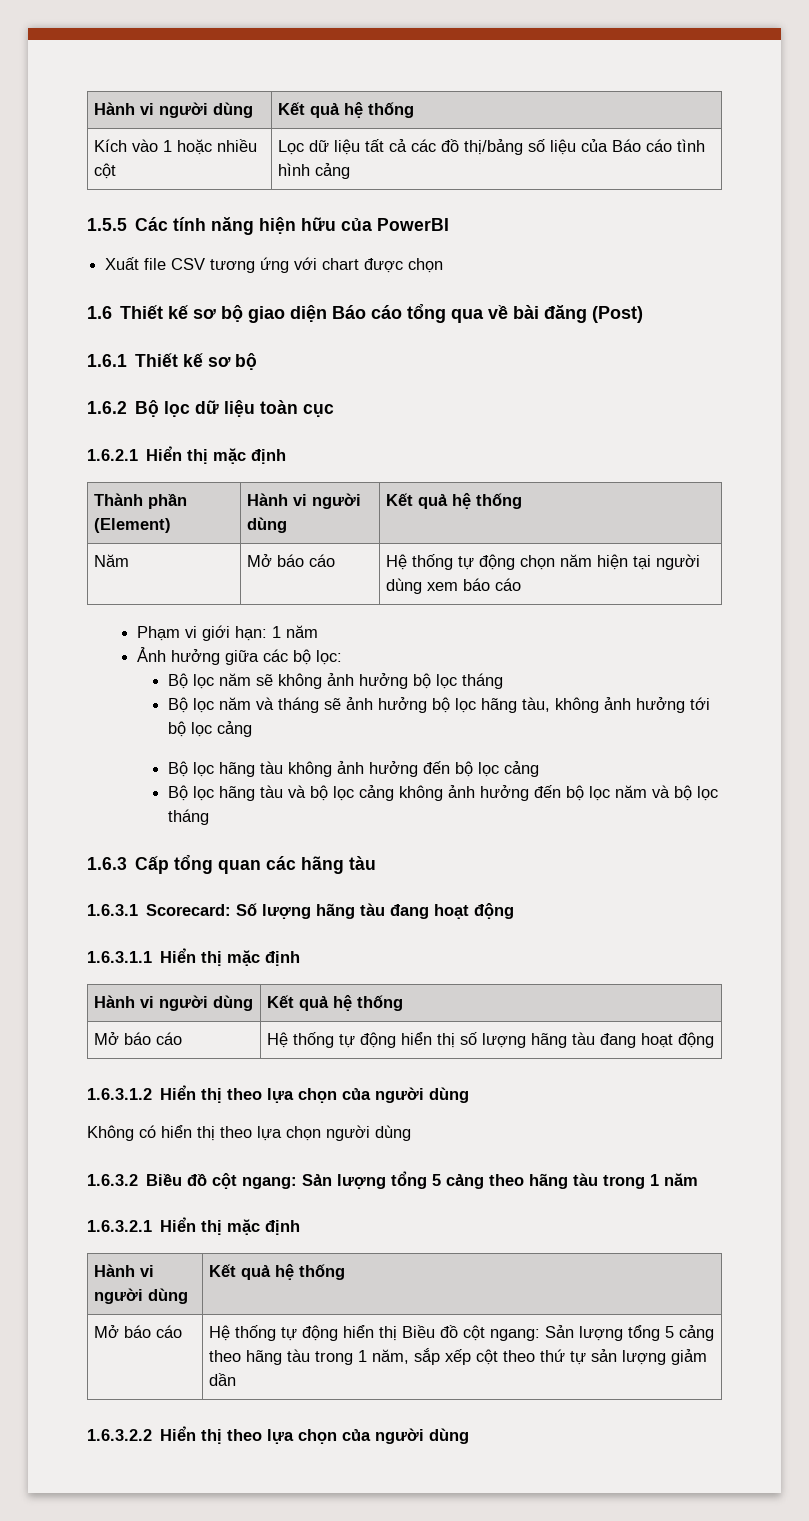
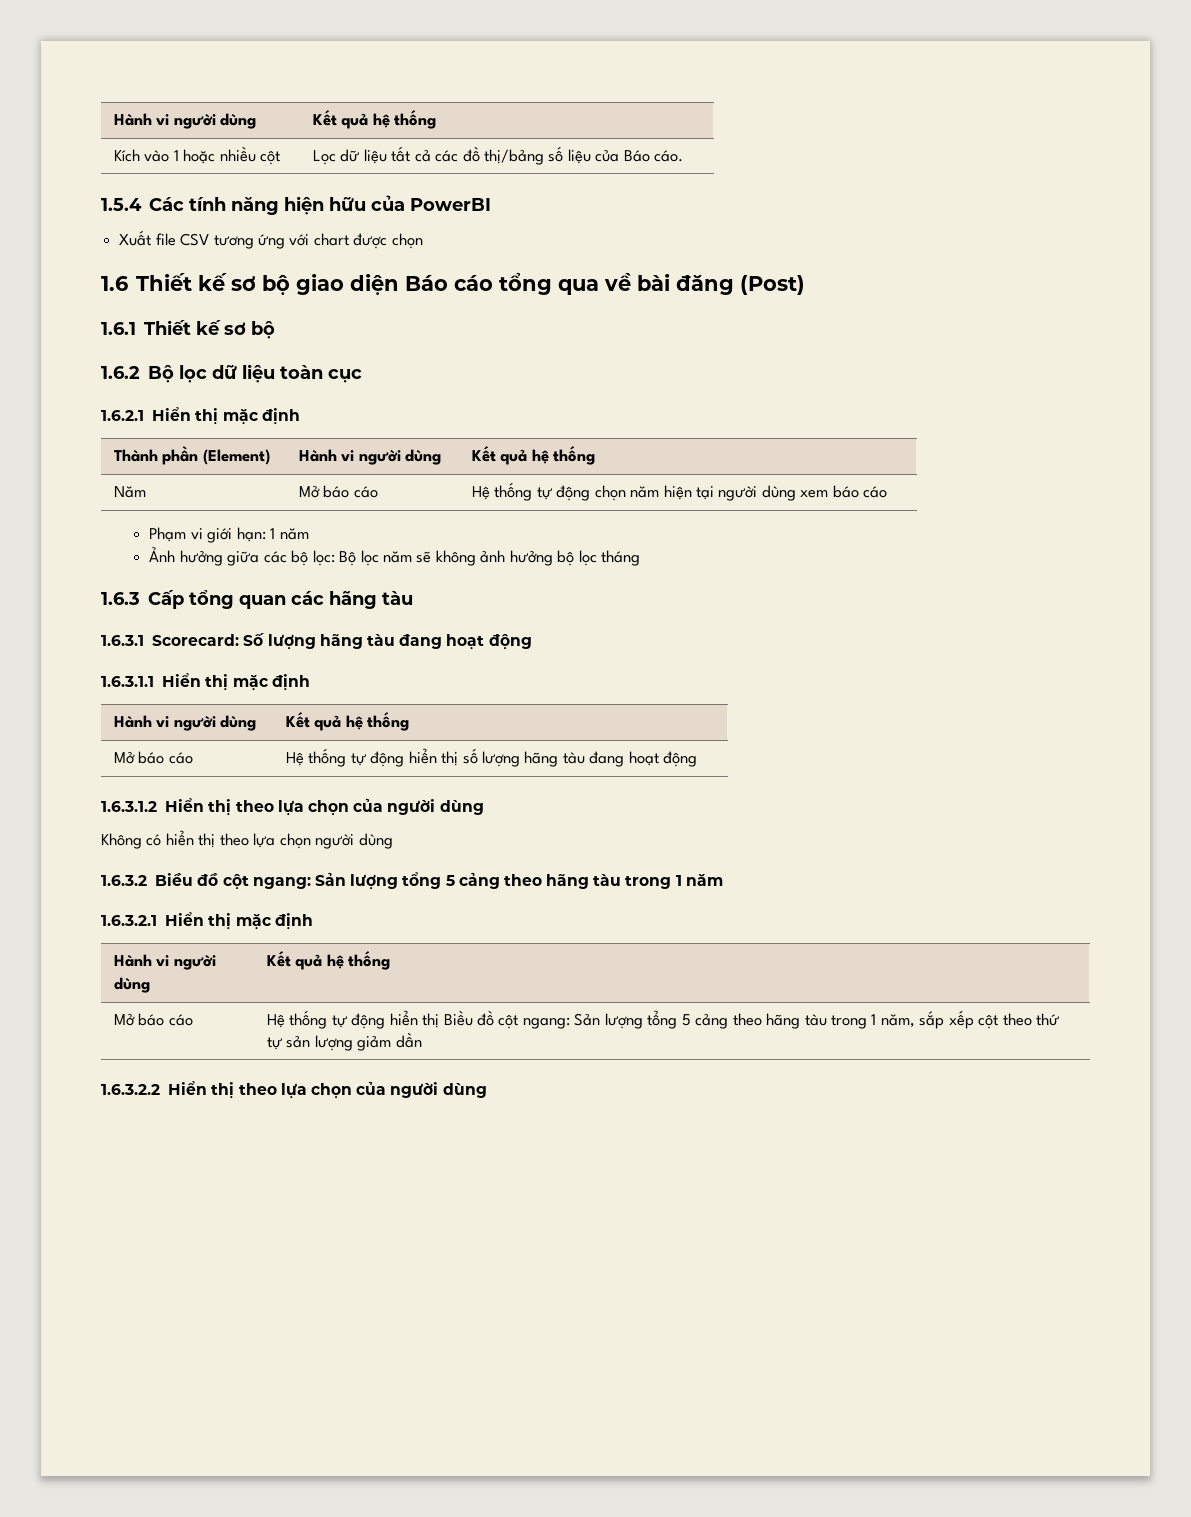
- Kích vào 1 hoặc nhiều cột | Lọc dữ liệu tất cả các đồ thị/bảng số liệu của Báo cáo tình hình cảng
- 1.5.5 Các tính năng hiện hữu của PowerBI
+ Kích vào 1 hoặc nhiều cột | Lọc dữ liệu tất cả các đồ thị/bảng số liệu của Báo cáo.
+ 1.5.4 Các tính năng hiện hữu của PowerBI
- Ảnh hưởng giữa các bộ lọc:
- Bộ lọc năm sẽ không ảnh hưởng bộ lọc tháng
+ Ảnh hưởng giữa các bộ lọc: Bộ lọc năm sẽ không ảnh hưởng bộ lọc tháng
- Bộ lọc năm và tháng sẽ ảnh hưởng bộ lọc hãng tàu, không ảnh hưởng tới bộ lọc cảng
- Bộ lọc hãng tàu không ảnh hưởng đến bộ lọc cảng
- Bộ lọc hãng tàu và bộ lọc cảng không ảnh hưởng đến bộ lọc năm và bộ lọc tháng

